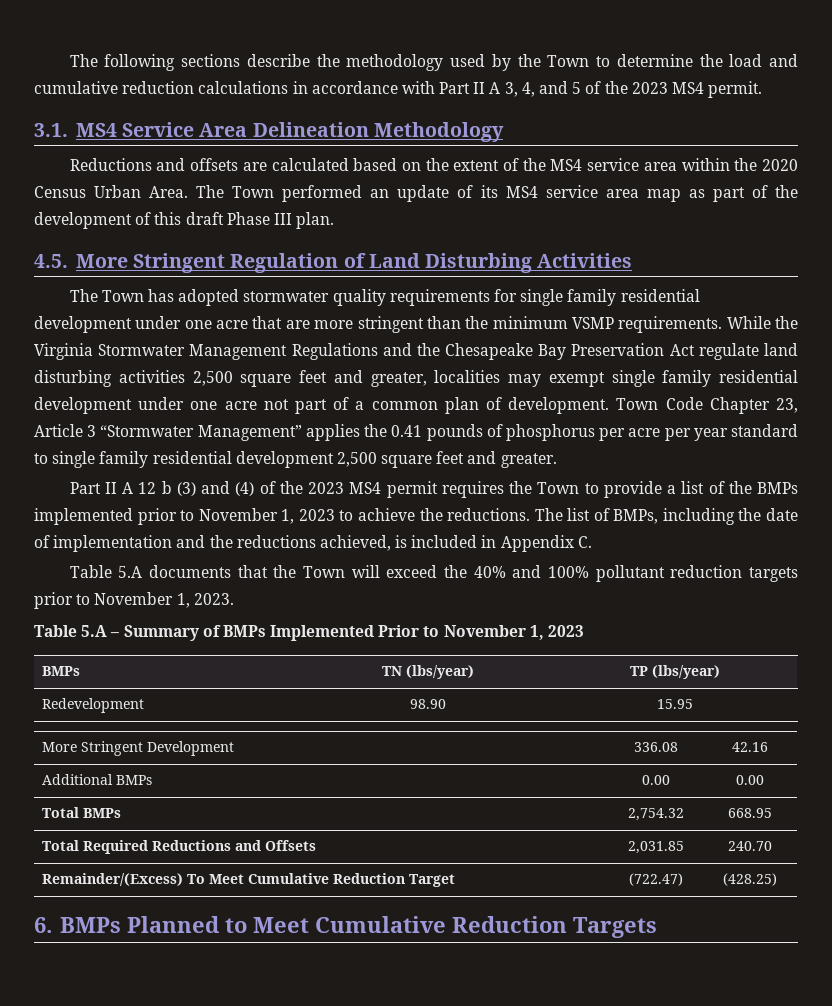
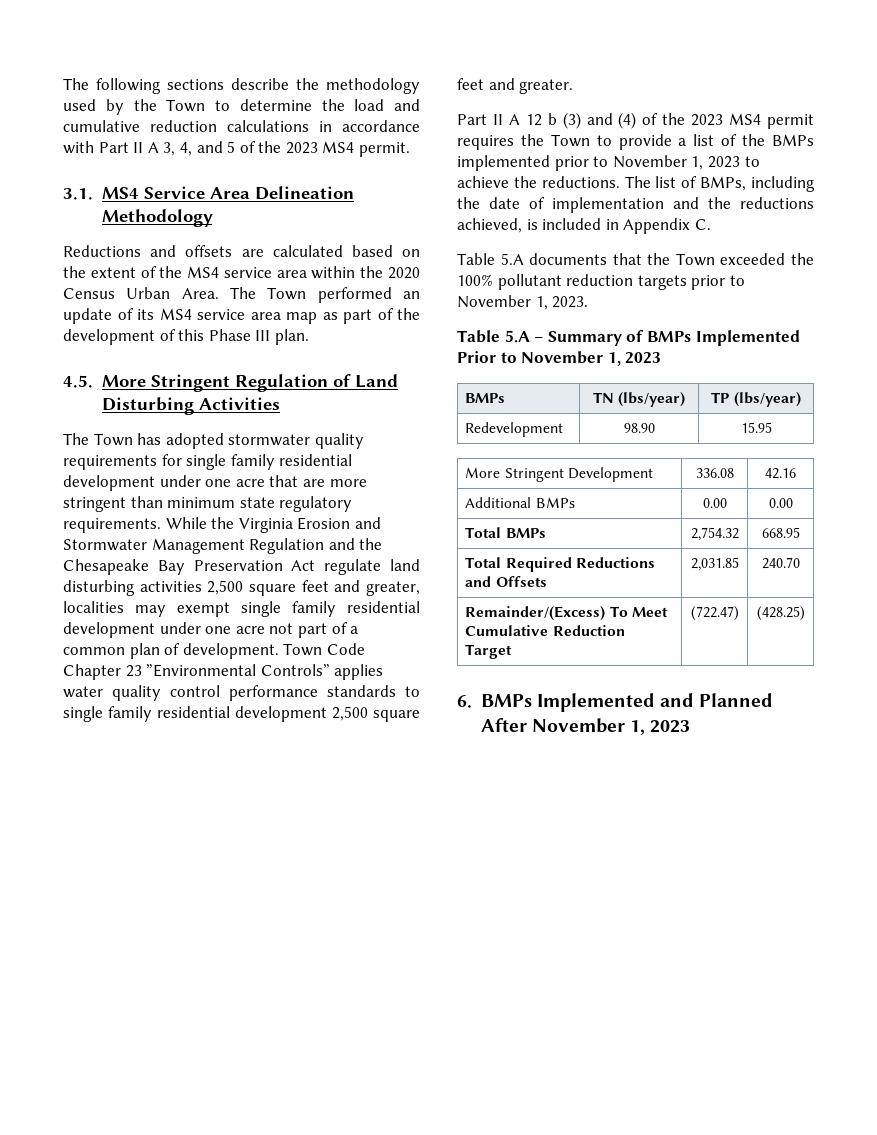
- The Town performed an update of its MS4 service area map as part of the development of this draft Phase III plan.
+ The Town performed an update of its MS4 service area map as part of the development of this Phase III plan.
- The Town has adopted stormwater quality requirements for single family residential development under one acre that are more stringent than the minimum VSMP requirements.
+ The Town has adopted stormwater quality requirements for single family residential development under one acre that are more stringent than minimum state regulatory requirements.
- While the Virginia Stormwater Management Regulations and the Chesapeake Bay Preservation Act regulate land disturbing activities 2,500 square feet and greater, localities may exempt single family residential development under one acre not part of a common plan of development.
+ While the Virginia Erosion and Stormwater Management Regulation and the Chesapeake Bay Preservation Act regulate land disturbing activities 2,500 square feet and greater, localities may exempt single family residential development under one acre not part of a common plan of development.
- Town Code Chapter 23, Article 3 “Stormwater Management” applies the 0.41 pounds of phosphorus per acre per year standard to single family residential development 2,500 square feet and greater.
+ Town Code Chapter 23 ”Environmental Controls” applies water quality control performance standards to single family residential development 2,500 square feet and greater.
- Table 5.A documents that the Town will exceed the 40% and 100% pollutant reduction targets prior to November 1, 2023.
+ Table 5.A documents that the Town exceeded the 100% pollutant reduction targets prior to November 1, 2023.
- 6. BMPs Planned to Meet Cumulative Reduction Targets
+ 6. BMPs Implemented and Planned After November 1, 2023

